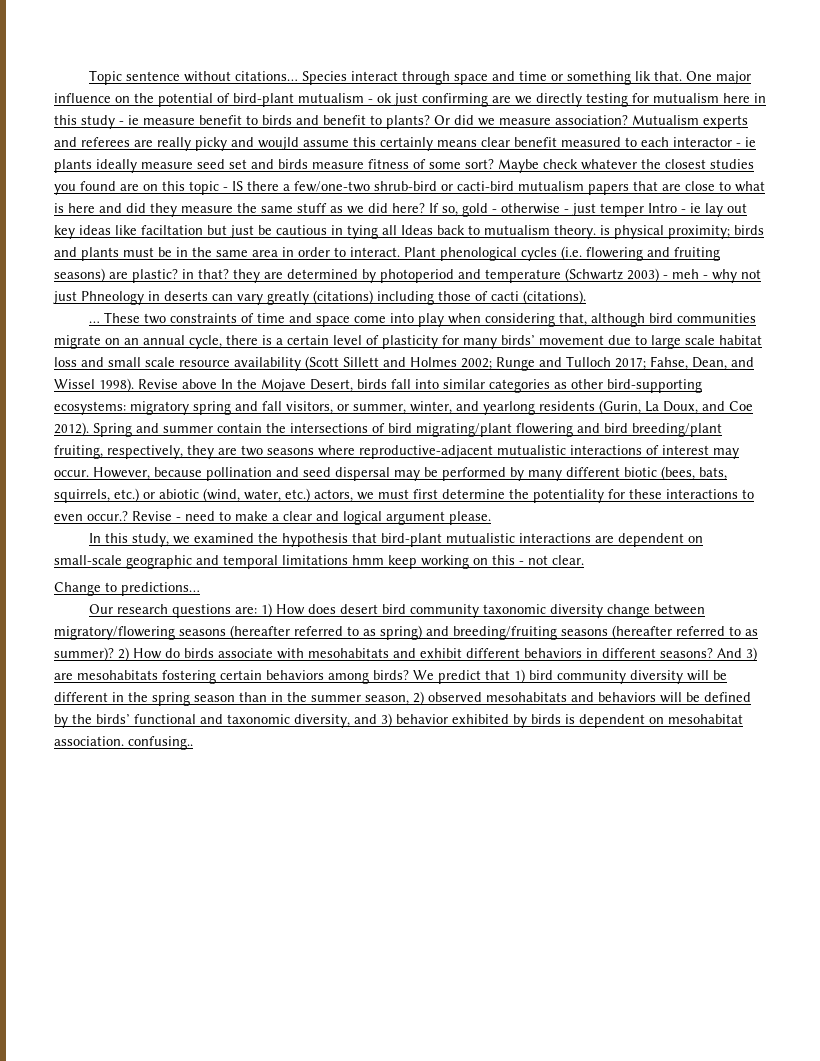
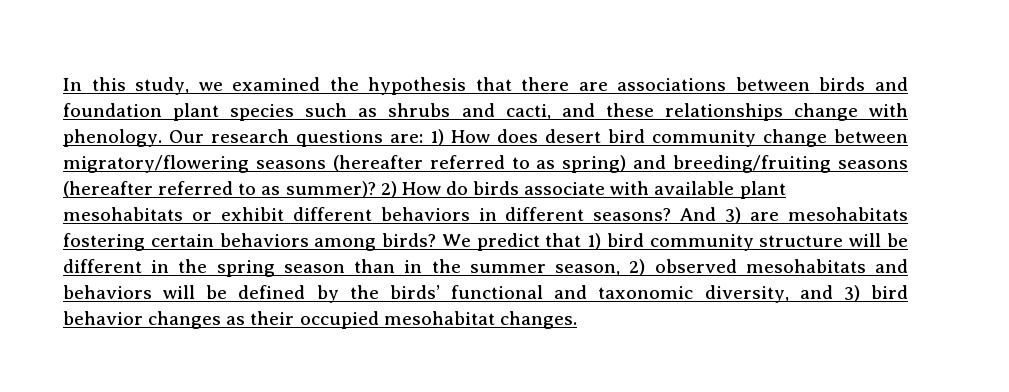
- Topic sentence without citations… Species interact through space and time or something lik that. One major influence on the potential of bird-plant mutualism - ok just confirming are we directly testing for mutualism here in this study - ie measure benefit to birds and benefit to plants? Or did we measure association? Mutualism experts and referees are really picky and woujld assume this certainly means clear benefit measured to each interactor - ie plants ideally measure seed set and birds measure fitness of some sort? Maybe check whatever the closest studies you found are on this topic - IS there a few/one-two shrub-bird or cacti-bird mutualism papers that are close to what is here and did they measure the same stuff as we did here? If so, gold - otherwise - just temper Intro - ie lay out key ideas like faciltation but just be cautious in tying all Ideas back to mutualism theory. is physical proximity; birds and plants must be in the same area in order to interact. Plant phenological cycles (i.e. flowering and fruiting seasons) are plastic? in that? they are determined by photoperiod and temperature (Schwartz 2003) - meh - why not just Phneology in deserts can vary greatly (citations) including those of cacti (citations).
- … These two constraints of time and space come into play when considering that, although bird communities migrate on an annual cycle, there is a certain level of plasticity for many birds’ movement due to large scale habitat loss and small scale resource availability (Scott Sillett and Holmes 2002; Runge and Tulloch 2017; Fahse, Dean, and Wissel 1998). Revise above In the Mojave Desert, birds fall into similar categories as other bird-supporting ecosystems: migratory spring and fall visitors, or summer, winter, and yearlong residents (Gurin, La Doux, and Coe 2012). Spring and summer contain the intersections of bird migrating/plant flowering and bird breeding/plant fruiting, respectively, they are two seasons where reproductive-adjacent mutualistic interactions of interest may occur. However, because pollination and seed dispersal may be performed by many different biotic (bees, bats, squirrels, etc.) or abiotic (wind, water, etc.) actors, we must first determine the potentiality for these interactions to even occur.? Revise - need to make a clear and logical argument please.
- In this study, we examined the hypothesis that bird-plant mutualistic interactions are dependent on small-scale geographic and temporal limitations hmm keep working on this - not clear.
- Change to predictions…
- Our research questions are: 1) How does desert bird community taxonomic diversity change between migratory/flowering seasons (hereafter referred to as spring) and breeding/fruiting seasons (hereafter referred to as summer)?
+ In this study, we examined the hypothesis that there are associations between birds and foundation plant species such as shrubs and cacti, and these relationships change with phenology. Our research questions are: 1) How does desert bird community change between migratory/flowering seasons (hereafter referred to as spring) and breeding/fruiting seasons (hereafter referred to as summer)?
- 2) How do birds associate with mesohabitats and exhibit different behaviors in different seasons?
+ 2) How do birds associate with available plant mesohabitats or exhibit different behaviors in different seasons?
- We predict that 1) bird community diversity will be different in the spring season than in the summer season, 2) observed mesohabitats and behaviors will be defined by the birds’ functional and taxonomic diversity, and 3) behavior exhibited by birds is dependent on mesohabitat association. confusing..
+ We predict that 1) bird community structure will be different in the spring season than in the summer season, 2) observed mesohabitats and behaviors will be defined by the birds’ functional and taxonomic diversity, and 3) bird behavior changes as their occupied mesohabitat changes.

